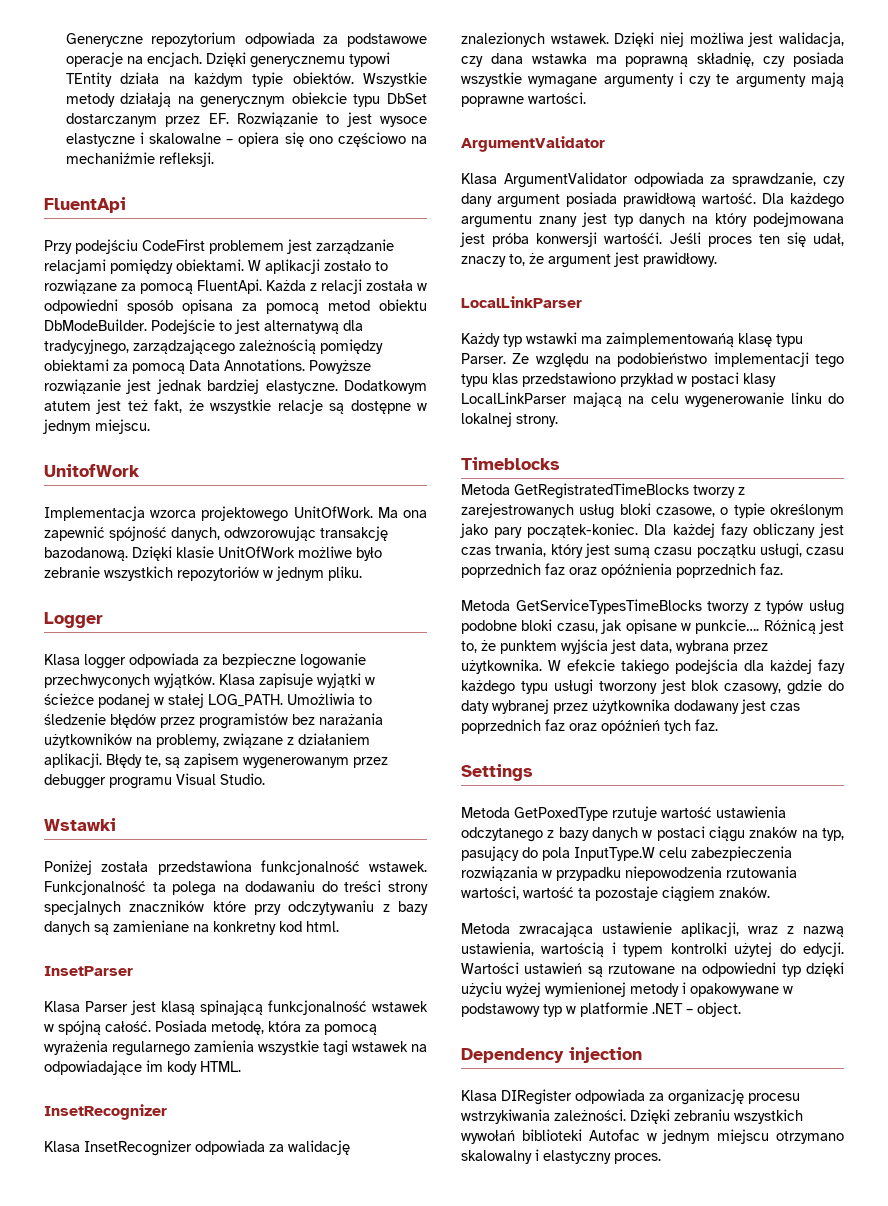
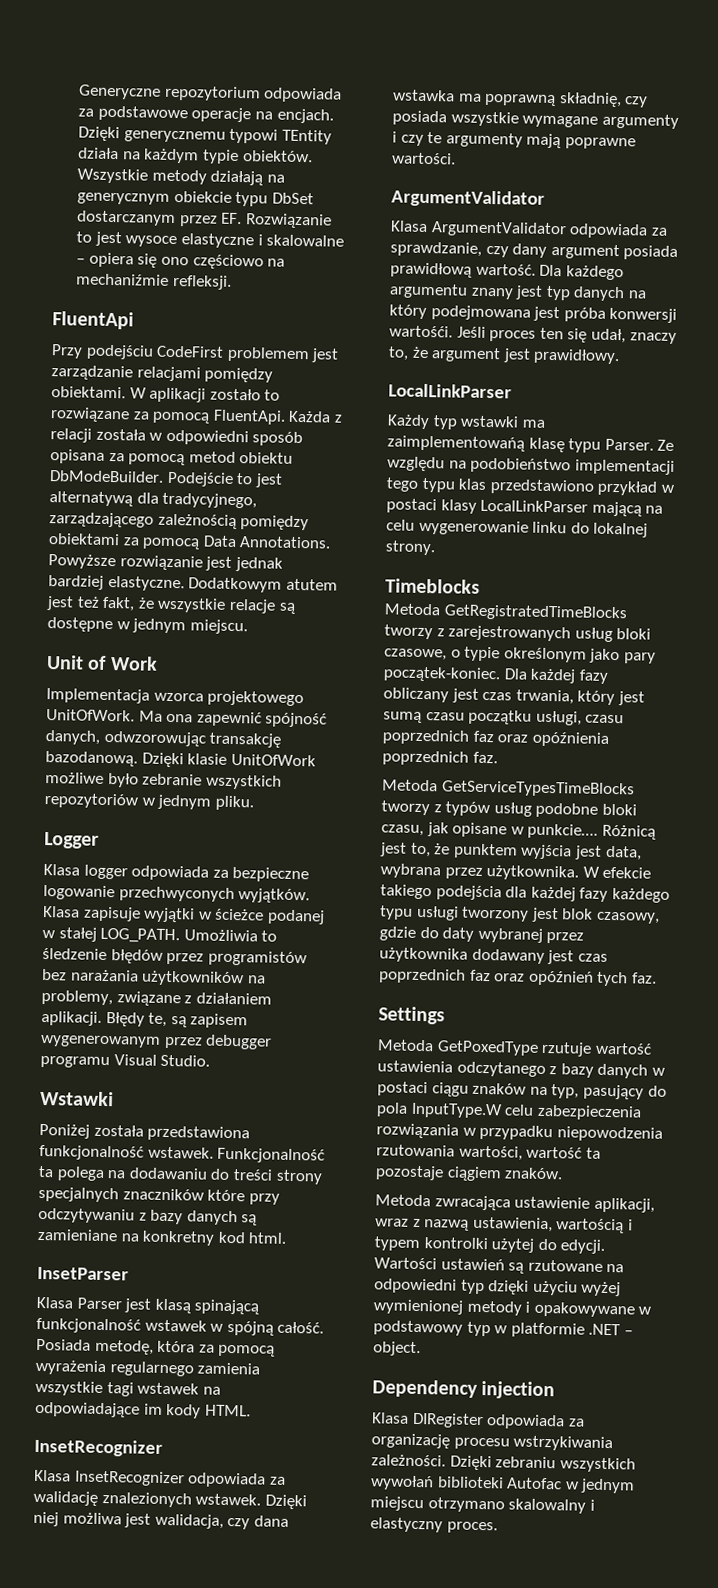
- UnitofWork
+ Unit of Work

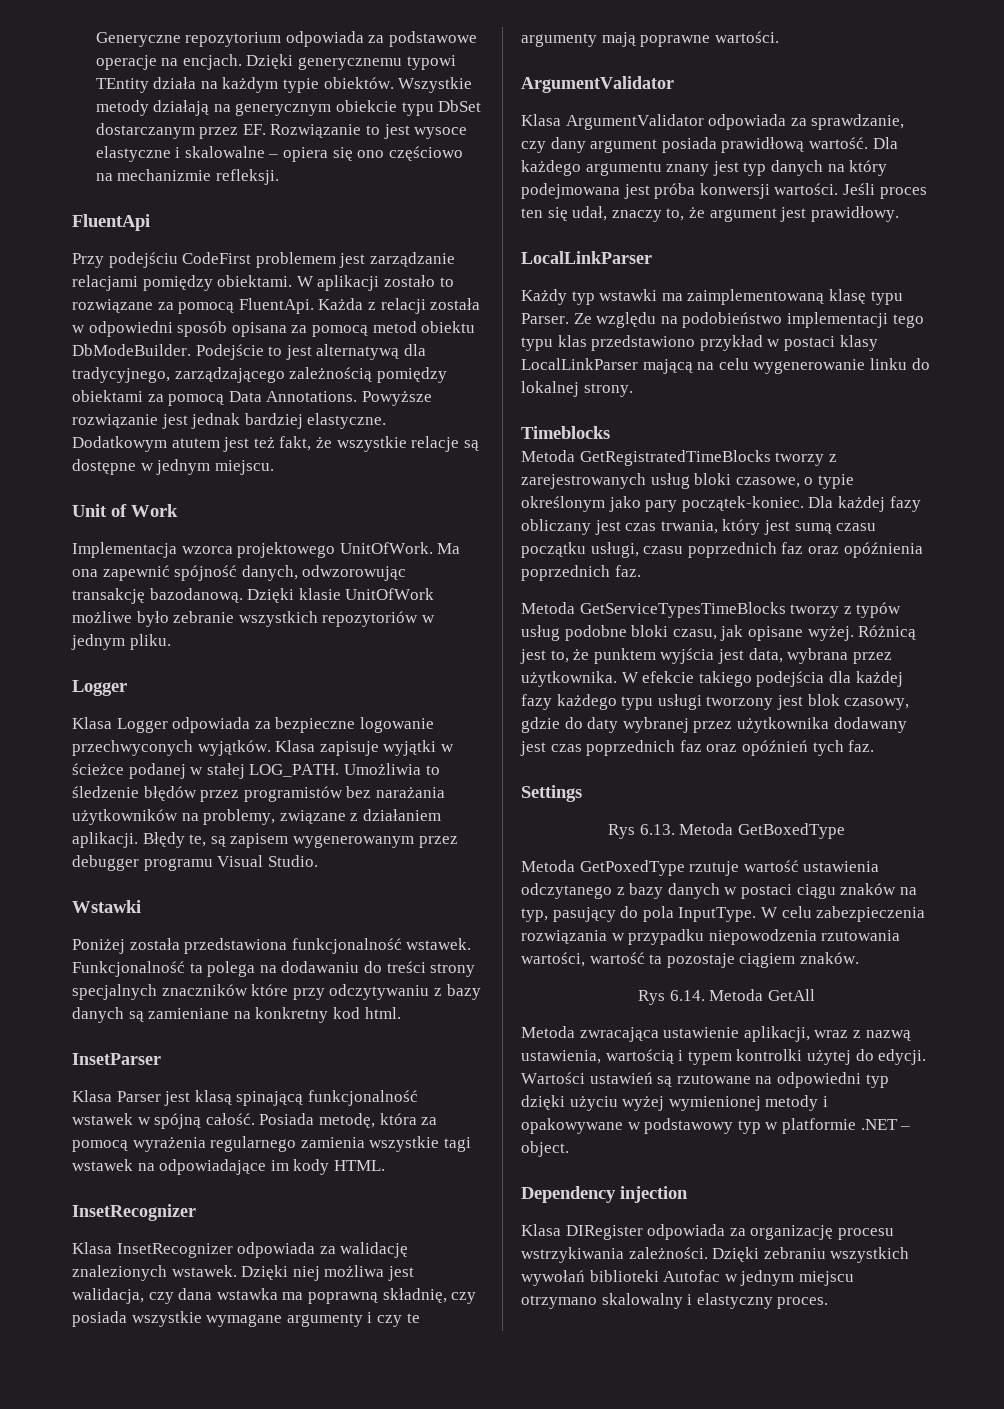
- Wszystkie metody działają na generycznym obiekcie typu DbSet dostarczanym przez EF. Rozwiązanie to jest wysoce elastyczne i skalowalne – opiera się ono częściowo na mechaniźmie refleksji.
+ Wszystkie metody działają na generycznym obiekcie typu DbSet dostarczanym przez EF. Rozwiązanie to jest wysoce elastyczne i skalowalne – opiera się ono częściowo na mechanizmie refleksji.
- Klasa logger odpowiada za bezpieczne logowanie przechwyconych wyjątków.
+ Klasa Logger odpowiada za bezpieczne logowanie przechwyconych wyjątków.
- Dla każdego argumentu znany jest typ danych na który podejmowana jest próba konwersji wartośći.
+ Dla każdego argumentu znany jest typ danych na który podejmowana jest próba konwersji wartości.
- Każdy typ wstawki ma zaimplementowańą klasę typu Parser.
+ Każdy typ wstawki ma zaimplementowaną klasę typu Parser.
- Metoda GetServiceTypesTimeBlocks tworzy z typów usług podobne bloki czasu, jak opisane w punkcie….
+ Metoda GetServiceTypesTimeBlocks tworzy z typów usług podobne bloki czasu, jak opisane wyżej.
+ Rys 6.13. Metoda GetBoxedType
- Metoda GetPoxedType rzutuje wartość ustawienia odczytanego z bazy danych w postaci ciągu znaków na typ, pasujący do pola InputType.W celu zabezpieczenia rozwiązania w przypadku niepowodzenia rzutowania wartości, wartość ta pozostaje ciągiem znaków.
+ Metoda GetPoxedType rzutuje wartość ustawienia odczytanego z bazy danych w postaci ciągu znaków na typ, pasujący do pola InputType. W celu zabezpieczenia rozwiązania w przypadku niepowodzenia rzutowania wartości, wartość ta pozostaje ciągiem znaków.
+ Rys 6.14. Metoda GetAll

